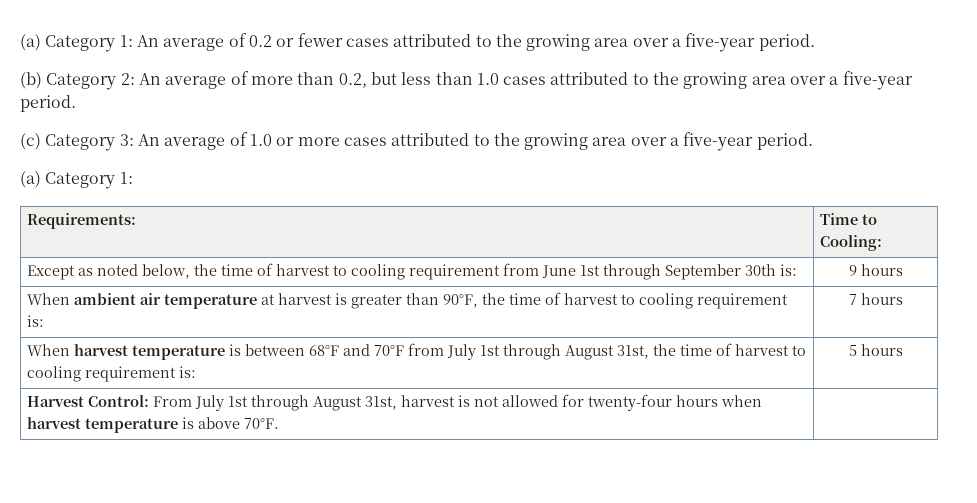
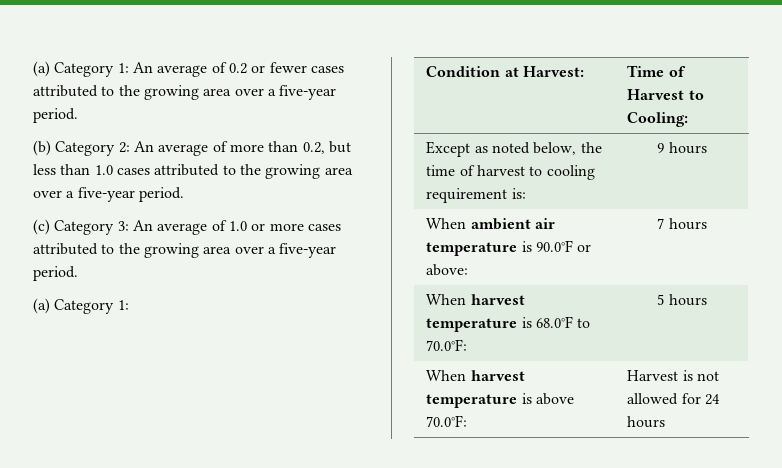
- Requirements: | Time to Cooling:
+ Condition at Harvest: | Time of Harvest to Cooling:
- Except as noted below, the time of harvest to cooling requirement from June 1st through September 30th is: | 9 hours
+ Except as noted below, the time of harvest to cooling requirement is: | 9 hours
- When ambient air temperature at harvest is greater than 90°F, the time of harvest to cooling requirement is: | 7 hours
+ When ambient air temperature is 90.0°F or above: | 7 hours
- When harvest temperature is between 68°F and 70°F from July 1st through August 31st, the time of harvest to cooling requirement is: | 5 hours
- Harvest Control: From July 1st through August 31st, harvest is not allowed for twenty-four hours when harvest temperature is above 70°F. |
+ When harvest temperature is 68.0°F to 70.0°F: | 5 hours
+ When harvest temperature is above 70.0°F: | Harvest is not allowed for 24 hours

